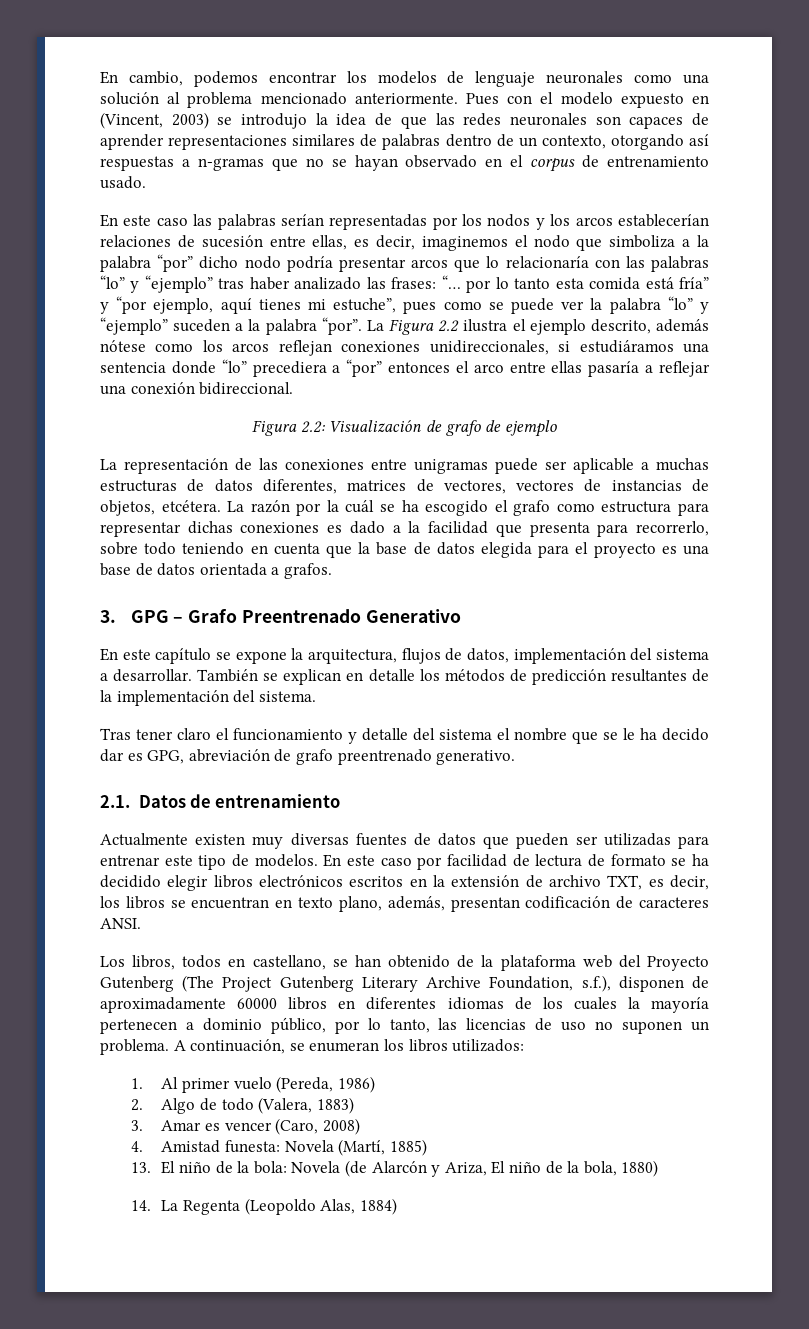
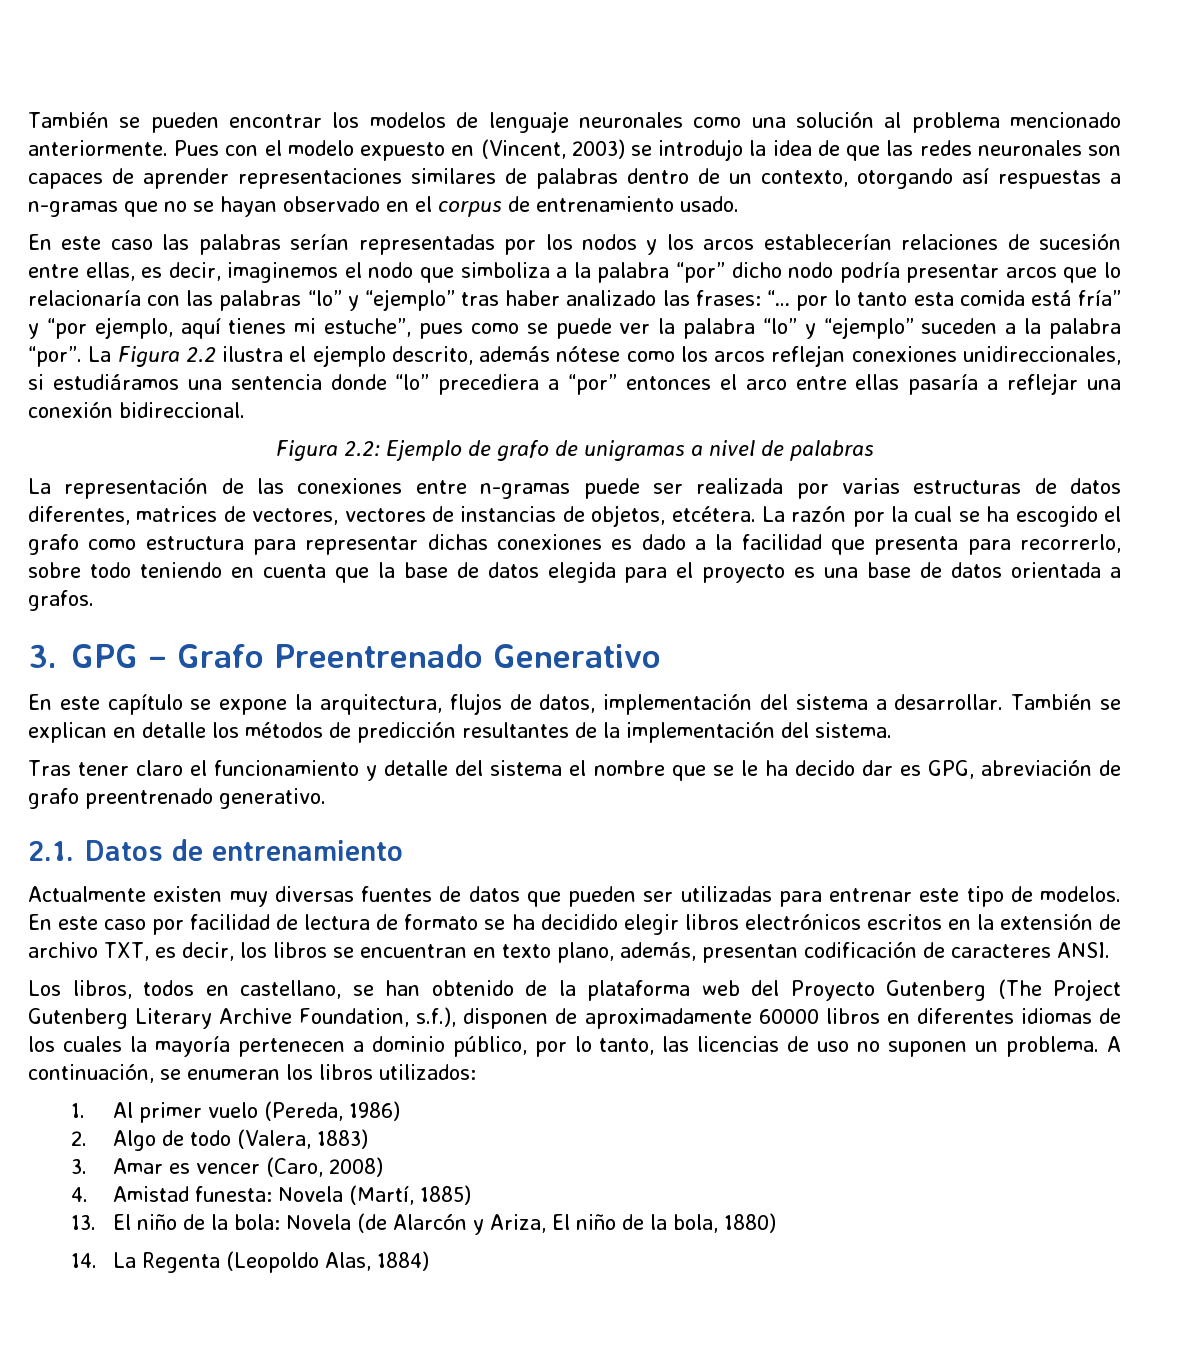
- En cambio, podemos encontrar los modelos de lenguaje neuronales como una solución al problema mencionado anteriormente.
+ También se pueden encontrar los modelos de lenguaje neuronales como una solución al problema mencionado anteriormente.
- Figura 2.2: Visualización de grafo de ejemplo
+ Figura 2.2: Ejemplo de grafo de unigramas a nivel de palabras
- La representación de las conexiones entre unigramas puede ser aplicable a muchas estructuras de datos diferentes, matrices de vectores, vectores de instancias de objetos, etcétera.
+ La representación de las conexiones entre n-gramas puede ser realizada por varias estructuras de datos diferentes, matrices de vectores, vectores de instancias de objetos, etcétera.
- La razón por la cuál se ha escogido el grafo como estructura para representar dichas conexiones es dado a la facilidad que presenta para recorrerlo, sobre todo teniendo en cuenta que la base de datos elegida para el proyecto es una base de datos orientada a grafos.
+ La razón por la cual se ha escogido el grafo como estructura para representar dichas conexiones es dado a la facilidad que presenta para recorrerlo, sobre todo teniendo en cuenta que la base de datos elegida para el proyecto es una base de datos orientada a grafos.

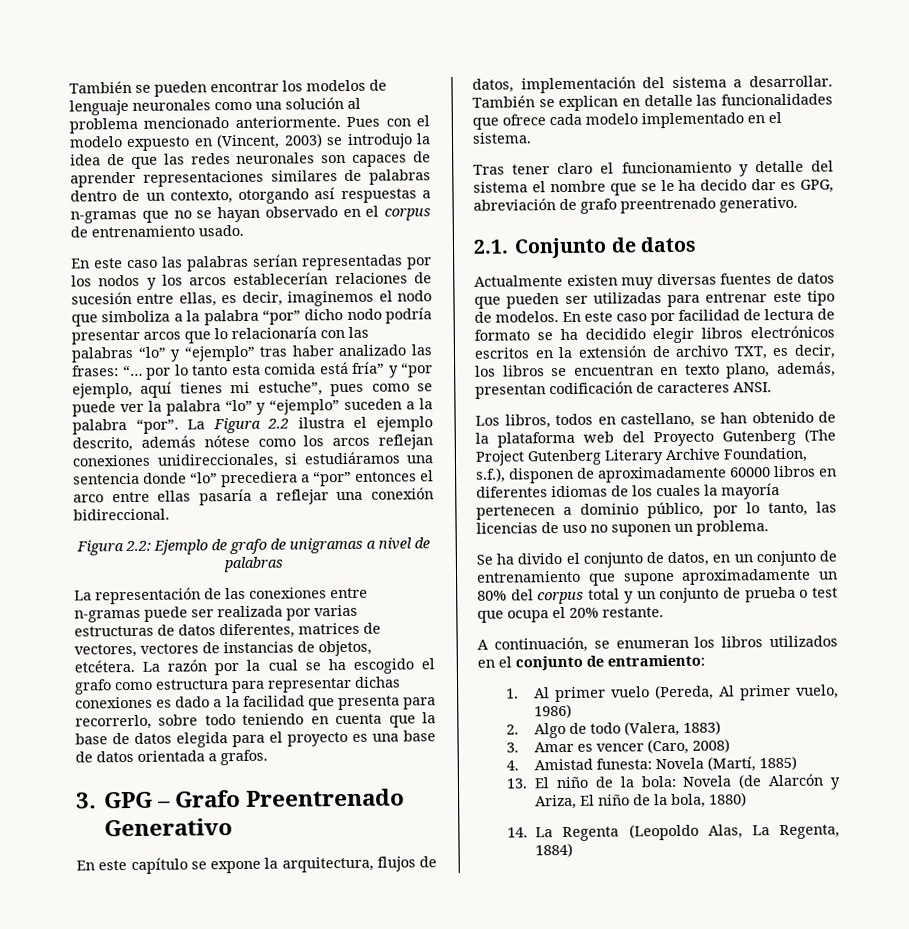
- También se explican en detalle los métodos de predicción resultantes de la implementación del sistema.
+ También se explican en detalle las funcionalidades que ofrece cada modelo implementado en el sistema.
- 2.1. Datos de entrenamiento
+ 2.1. Conjunto de datos
- Los libros, todos en castellano, se han obtenido de la plataforma web del Proyecto Gutenberg (The Project Gutenberg Literary Archive Foundation, s.f.), disponen de aproximadamente 60000 libros en diferentes idiomas de los cuales la mayoría pertenecen a dominio público, por lo tanto, las licencias de uso no suponen un problema. A continuación, se enumeran los libros utilizados:
+ Los libros, todos en castellano, se han obtenido de la plataforma web del Proyecto Gutenberg (The Project Gutenberg Literary Archive Foundation, s.f.), disponen de aproximadamente 60000 libros en diferentes idiomas de los cuales la mayoría pertenecen a dominio público, por lo tanto, las licencias de uso no suponen un problema.
+ Se ha divido el conjunto de datos, en un conjunto de entrenamiento que supone aproximadamente un 80% del corpus total y un conjunto de prueba o test que ocupa el 20% restante.
+ A continuación, se enumeran los libros utilizados en el conjunto de entramiento:
- 1. Al primer vuelo (Pereda, 1986)
+ 1. Al primer vuelo (Pereda, Al primer vuelo, 1986)
- 14. La Regenta (Leopoldo Alas, 1884)
+ 14. La Regenta (Leopoldo Alas, La Regenta, 1884)

